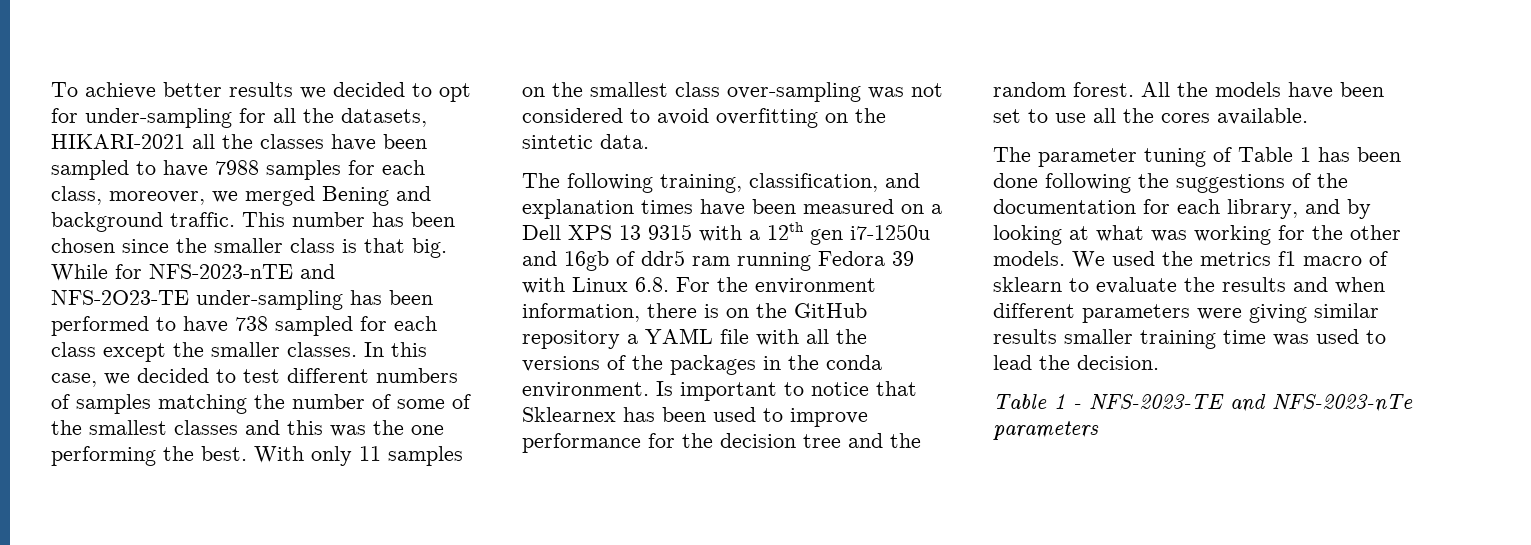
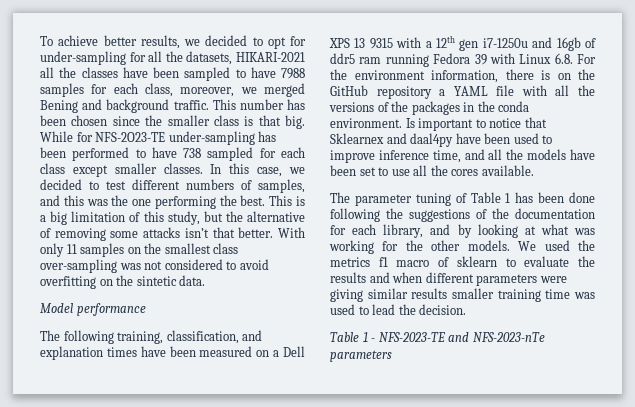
- To achieve better results we decided to opt for under-sampling for all the datasets, HIKARI-2021 all the classes have been sampled to have 7988 samples for each class, moreover, we merged Bening and background traffic.
+ To achieve better results, we decided to opt for under-sampling for all the datasets, HIKARI-2021 all the classes have been sampled to have 7988 samples for each class, moreover, we merged Bening and background traffic.
- While for NFS-2023-nTE and NFS-2O23-TE under-sampling has been performed to have 738 sampled for each class except the smaller classes.
+ While for NFS-2O23-TE under-sampling has been performed to have 738 sampled for each class except smaller classes.
- In this case, we decided to test different numbers of samples matching the number of some of the smallest classes and this was the one performing the best.
+ In this case, we decided to test different numbers of samples, and this was the one performing the best.
+ This is a big limitation of this study, but the alternative of removing some attacks isn’t that better.
+ Model performance
- Is important to notice that Sklearnex has been used to improve performance for the decision tree and the random forest. All the models have been set to use all the cores available.
+ Is important to notice that Sklearnex and daal4py have been used to improve inference time, and all the models have been set to use all the cores available.

